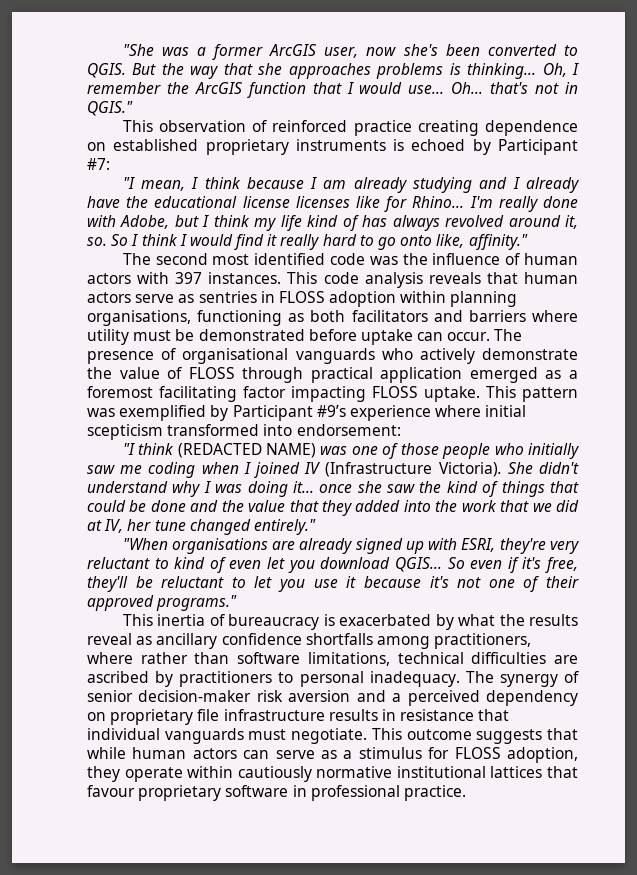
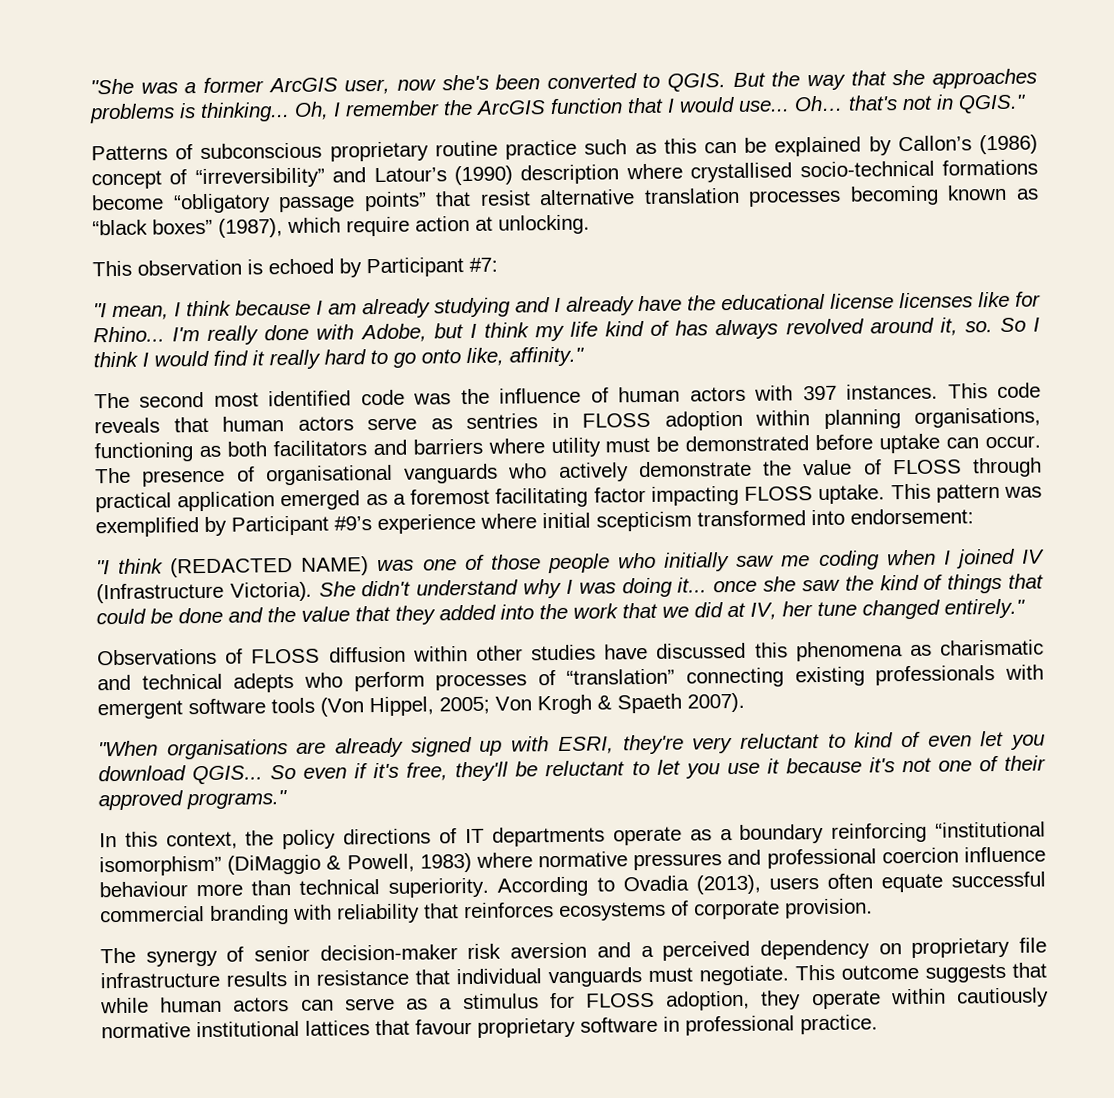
- This observation of reinforced practice creating dependence on established proprietary instruments is echoed by Participant #7:
+ Patterns of subconscious proprietary routine practice such as this can be explained by Callon’s (1986) concept of “irreversibility” and Latour’s (1990) description where crystallised socio-technical formations become “obligatory passage points” that resist alternative translation processes becoming known as “black boxes” (1987), which require action at unlocking.
+ This observation is echoed by Participant #7:
- This code analysis reveals that human actors serve as sentries in FLOSS adoption within planning organisations, functioning as both facilitators and barriers where utility must be demonstrated before uptake can occur.
+ This code reveals that human actors serve as sentries in FLOSS adoption within planning organisations, functioning as both facilitators and barriers where utility must be demonstrated before uptake can occur.
+ Observations of FLOSS diffusion within other studies have discussed this phenomena as charismatic and technical adepts who perform processes of “translation” connecting existing professionals with emergent software tools (Von Hippel, 2005; Von Krogh & Spaeth 2007).
- This inertia of bureaucracy is exacerbated by what the results reveal as ancillary confidence shortfalls among practitioners, where rather than software limitations, technical difficulties are ascribed by practitioners to personal inadequacy. The synergy of senior decision-maker risk aversion and a perceived dependency on proprietary file infrastructure results in resistance that individual vanguards must negotiate.
+ In this context, the policy directions of IT departments operate as a boundary reinforcing “institutional isomorphism” (DiMaggio & Powell, 1983) where normative pressures and professional coercion influence behaviour more than technical superiority. According to Ovadia (2013), users often equate successful commercial branding with reliability that reinforces ecosystems of corporate provision.
+ The synergy of senior decision-maker risk aversion and a perceived dependency on proprietary file infrastructure results in resistance that individual vanguards must negotiate.

